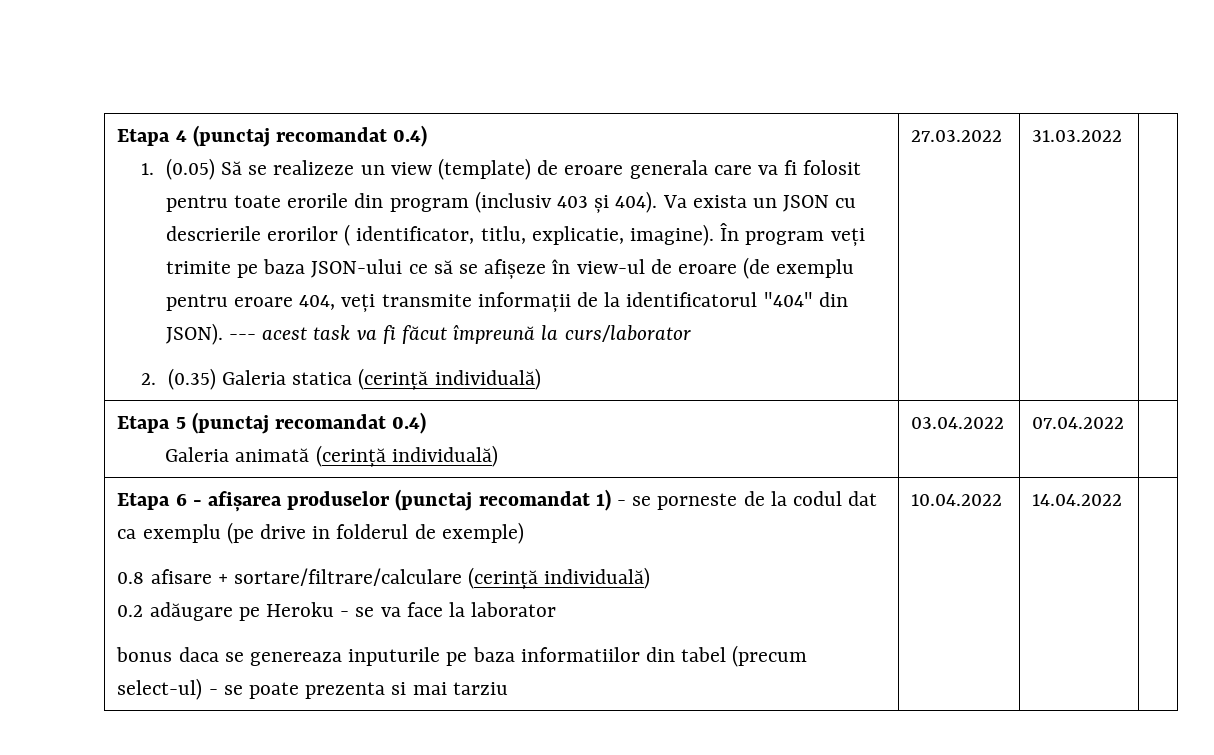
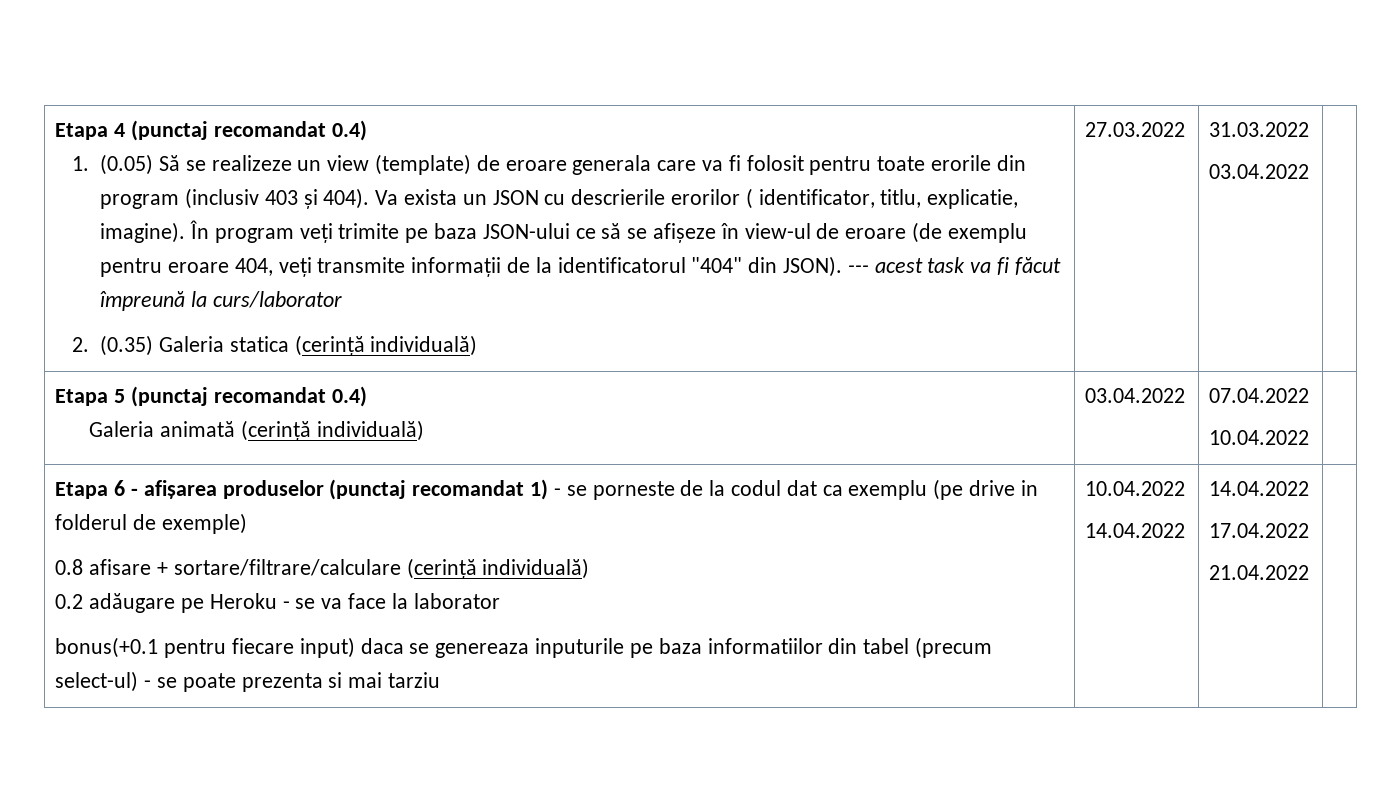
  31.03.2022
+ 03.04.2022
  Etapa 5 (punctaj recomandat 0.4)
- Galeria animată (cerință individuală) | 03.04.2022 | 07.04.2022 |
+ Galeria animată (cerință individuală) | 03.04.2022 | 07.04.2022
+ 10.04.2022 |
- bonus daca se genereaza inputurile pe baza informatiilor din tabel (precum select-ul) - se poate prezenta si mai tarziu
+ bonus(+0.1 pentru fiecare input) daca se genereaza inputurile pe baza informatiilor din tabel (precum select-ul) - se poate prezenta si mai tarziu
- 14.04.2022
+ 14.04.2022 | 14.04.2022
+ 17.04.2022
+ 21.04.2022

